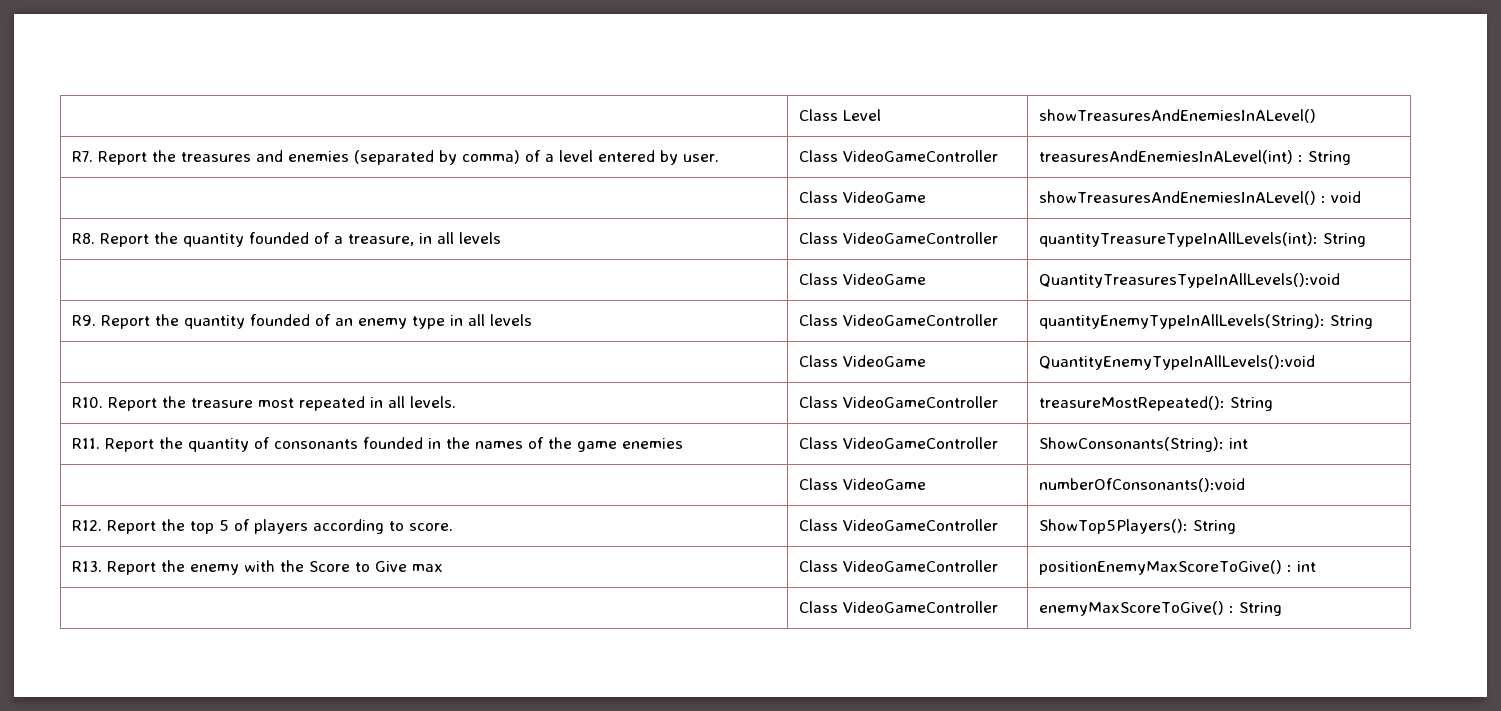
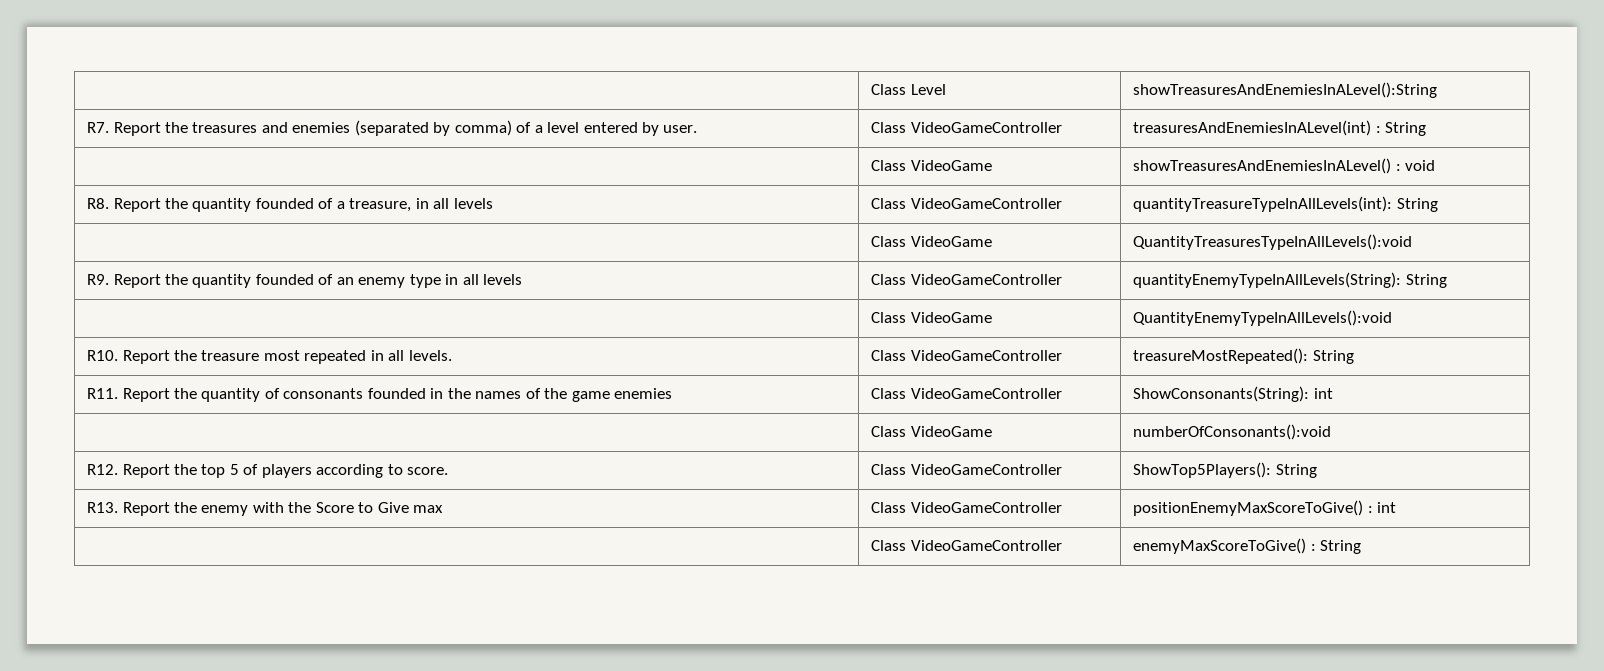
- | Class Level | showTreasuresAndEnemiesInALevel()
+ | Class Level | showTreasuresAndEnemiesInALevel():String

